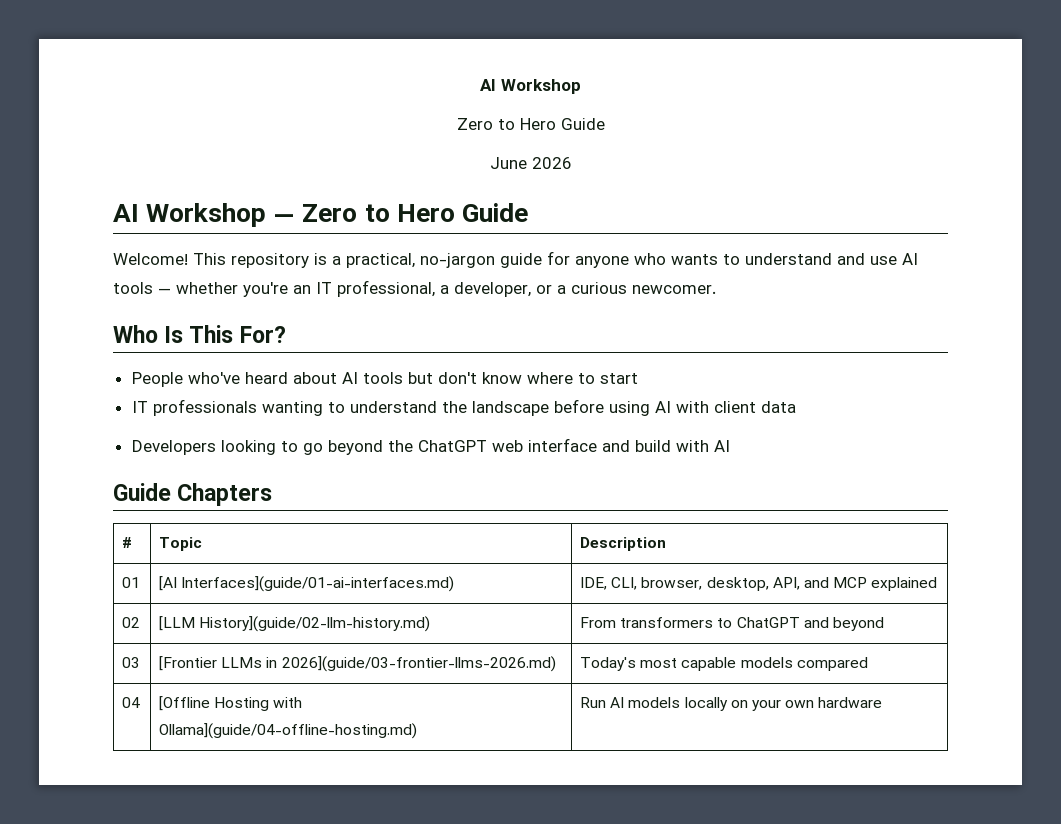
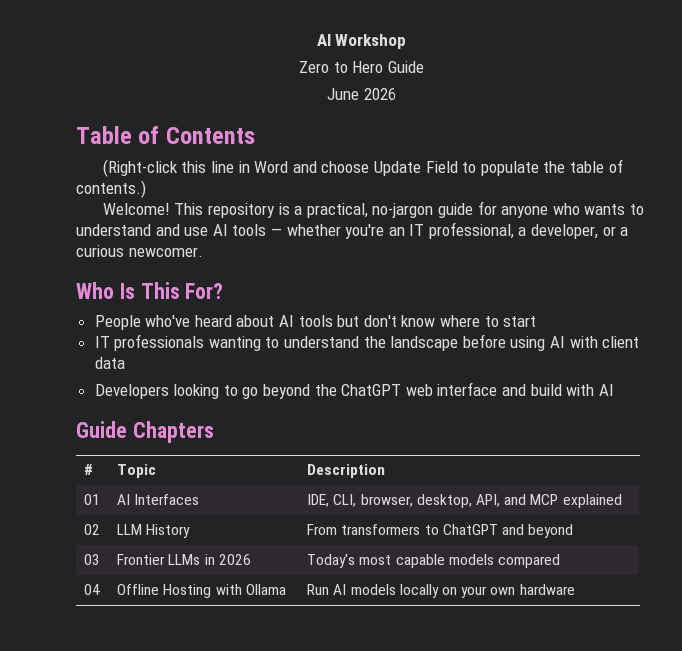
- AI Workshop — Zero to Hero Guide
+ Table of Contents
+ (Right-click this line in Word and choose Update Field to populate the table of contents.)
- 01 | [AI Interfaces](guide/01-ai-interfaces.md) | IDE, CLI, browser, desktop, API, and MCP explained
+ 01 | AI Interfaces | IDE, CLI, browser, desktop, API, and MCP explained
- 02 | [LLM History](guide/02-llm-history.md) | From transformers to ChatGPT and beyond
+ 02 | LLM History | From transformers to ChatGPT and beyond
- 03 | [Frontier LLMs in 2026](guide/03-frontier-llms-2026.md) | Today's most capable models compared
+ 03 | Frontier LLMs in 2026 | Today's most capable models compared
- 04 | [Offline Hosting with Ollama](guide/04-offline-hosting.md) | Run AI models locally on your own hardware
+ 04 | Offline Hosting with Ollama | Run AI models locally on your own hardware

